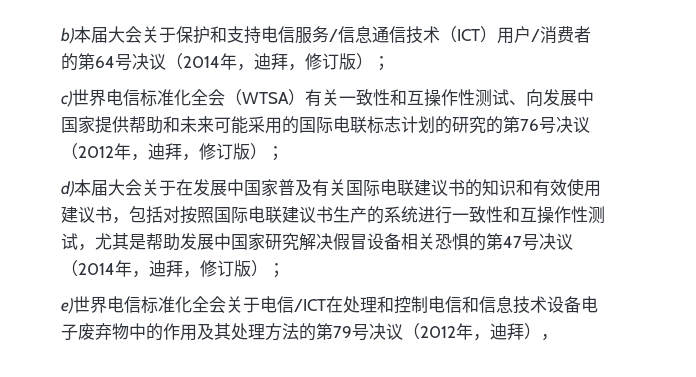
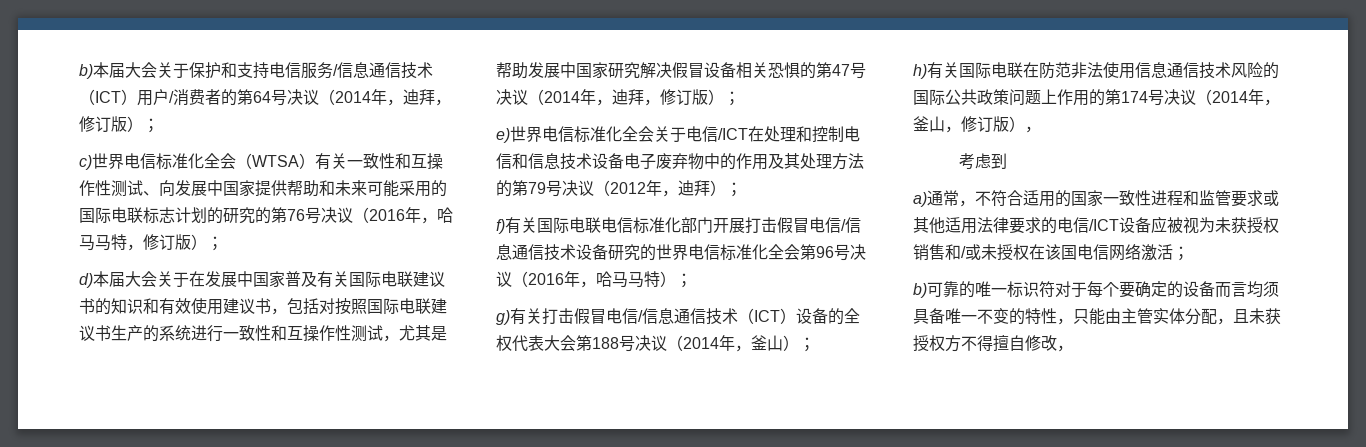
- c)世界电信标准化全会（WTSA）有关一致性和互操作性测试、向发展中国家提供帮助和未来可能采用的国际电联标志计划的研究的第76号决议（2012年，迪拜，修订版）；
+ c)世界电信标准化全会（WTSA）有关一致性和互操作性测试、向发展中国家提供帮助和未来可能采用的国际电联标志计划的研究的第76号决议（2016年，哈马马特，修订版）；
- e)世界电信标准化全会关于电信/ICT在处理和控制电信和信息技术设备电子废弃物中的作用及其处理方法的第79号决议（2012年，迪拜），
+ e)世界电信标准化全会关于电信/ICT在处理和控制电信和信息技术设备电子废弃物中的作用及其处理方法的第79号决议（2012年，迪拜）；
+ f)有关国际电联电信标准化部门开展打击假冒电信/信息通信技术设备研究的世界电信标准化全会第96号决议（2016年，哈马马特）；
+ g)有关打击假冒电信/信息通信技术（ICT）设备的全权代表大会第188号决议（2014年，釜山）；
+ h)有关国际电联在防范非法使用信息通信技术风险的国际公共政策问题上作用的第174号决议（2014年，釜山，修订版），
+ 考虑到
+ a)通常，不符合适用的国家一致性进程和监管要求或其他适用法律要求的电信/ICT设备应被视为未获授权销售和/或未授权在该国电信网络激活；
+ b)可靠的唯一标识符对于每个要确定的设备而言均须具备唯一不变的特性，只能由主管实体分配，且未获授权方不得擅自修改，

